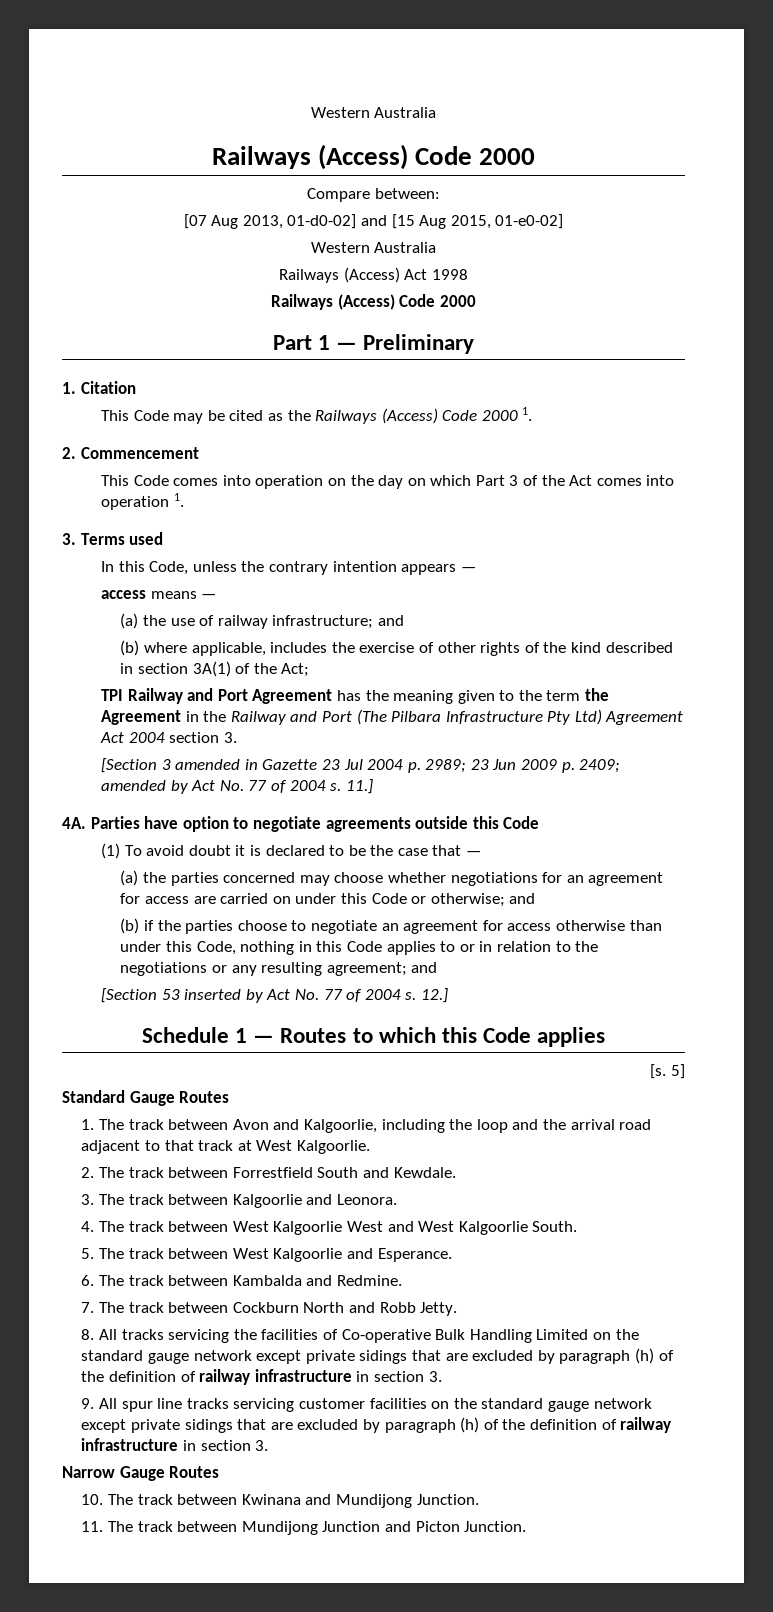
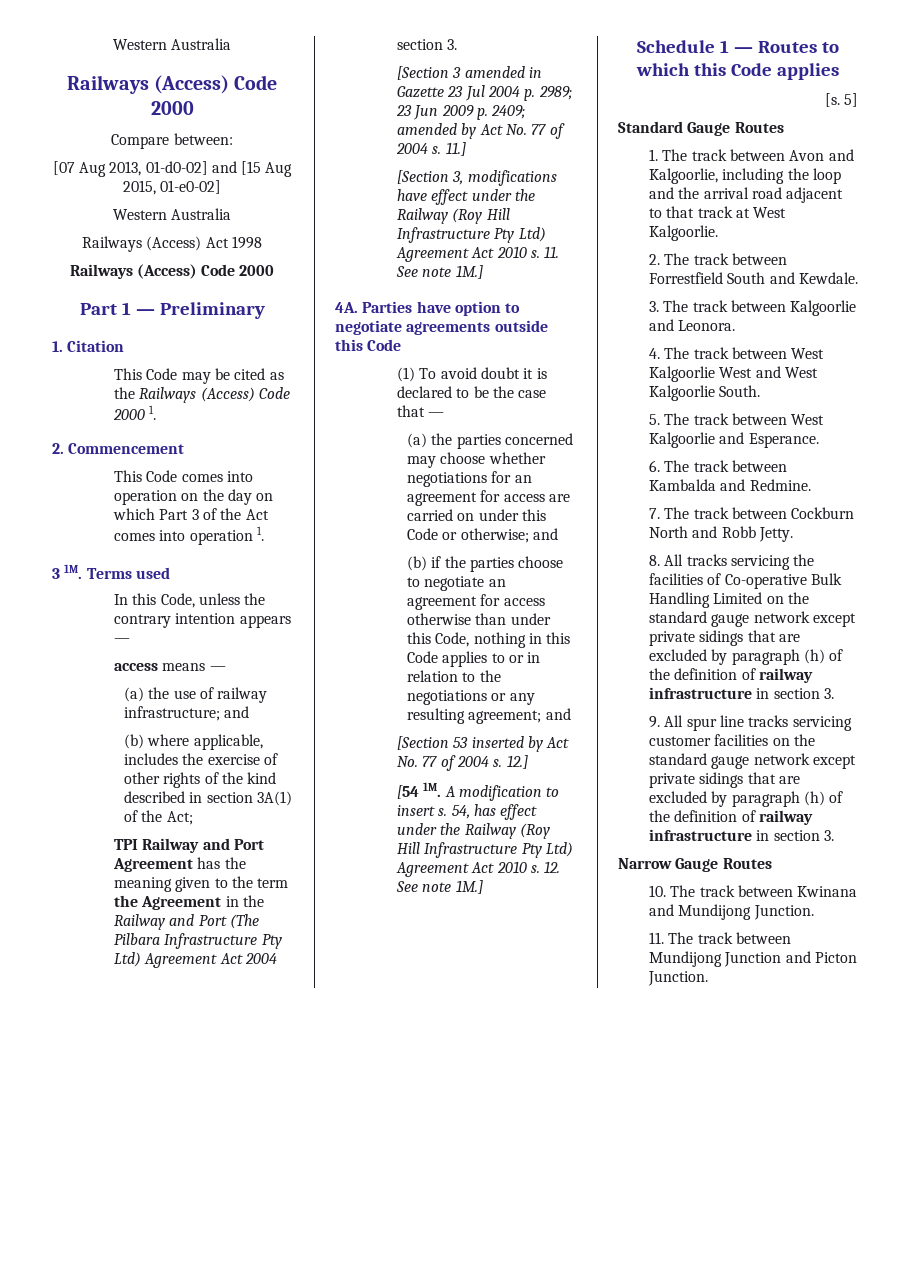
- 3. Terms used
+ 3 1M. Terms used
+ [Section 3, modifications have effect under the Railway (Roy Hill Infrastructure Pty Ltd) Agreement Act 2010 s. 11. See note 1M.]
+ [54 1M. A modification to insert s. 54, has effect under the Railway (Roy Hill Infrastructure Pty Ltd) Agreement Act 2010 s. 12. See note 1M.]

